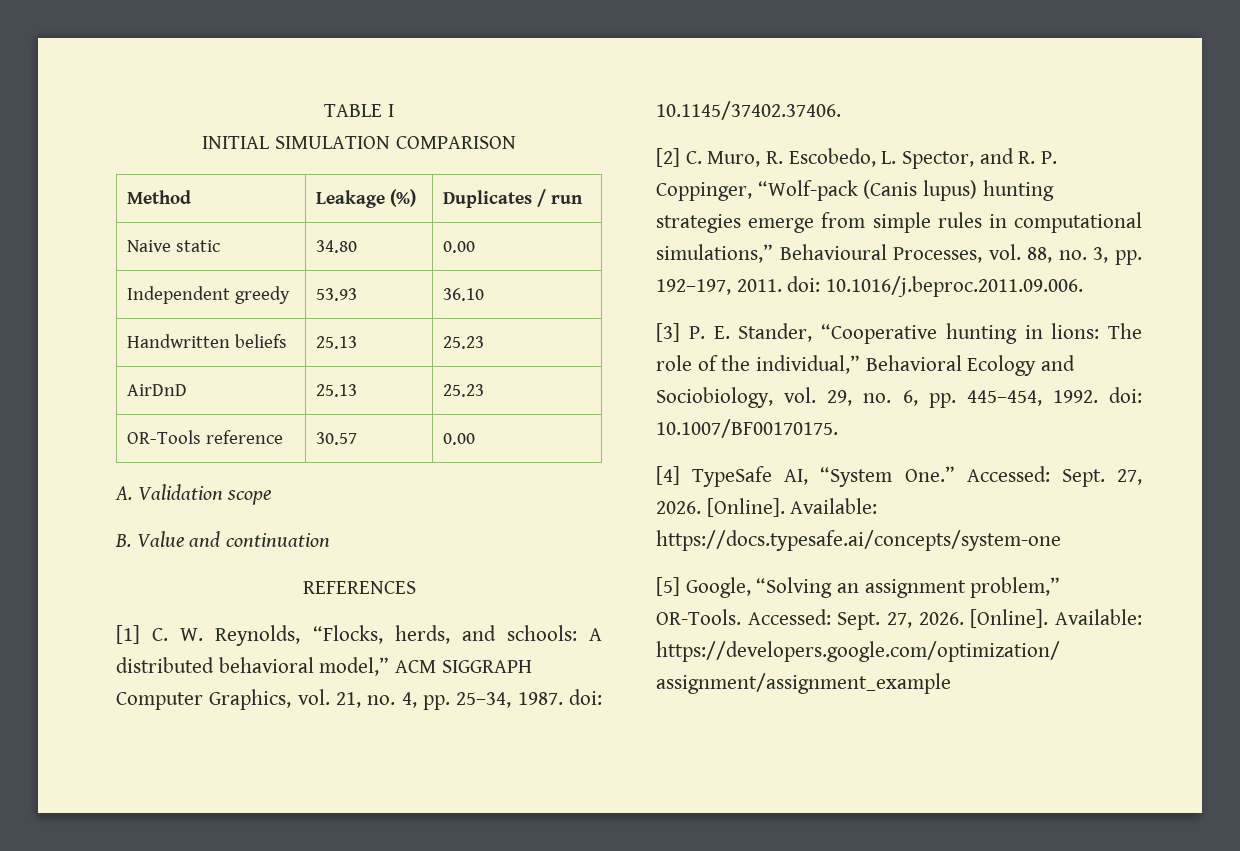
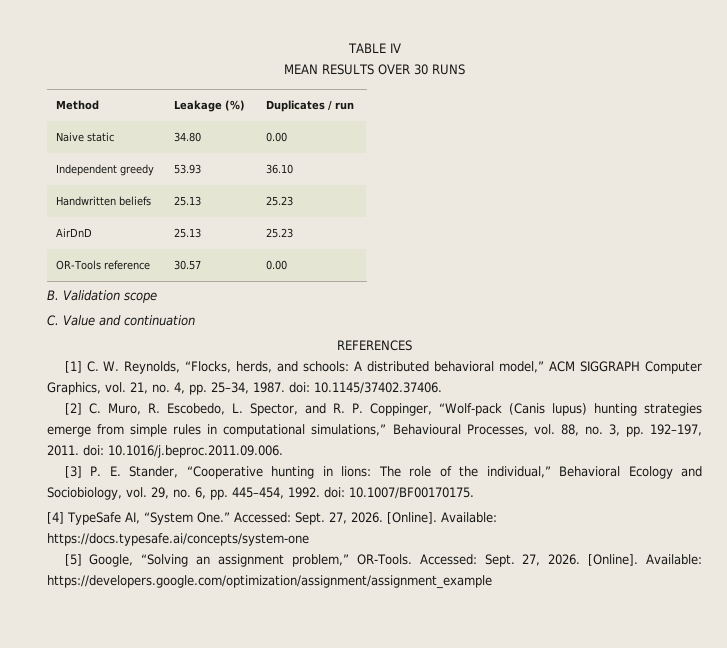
- TABLE I
- INITIAL SIMULATION COMPARISON
+ TABLE IV
+ MEAN RESULTS OVER 30 RUNS
- A. Validation scope
+ B. Validation scope
- B. Value and continuation
+ C. Value and continuation

